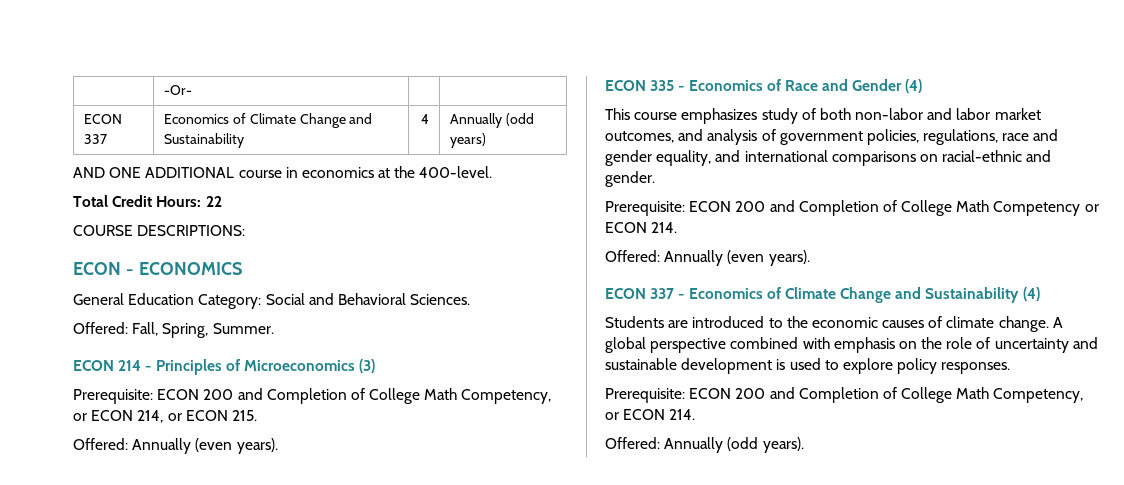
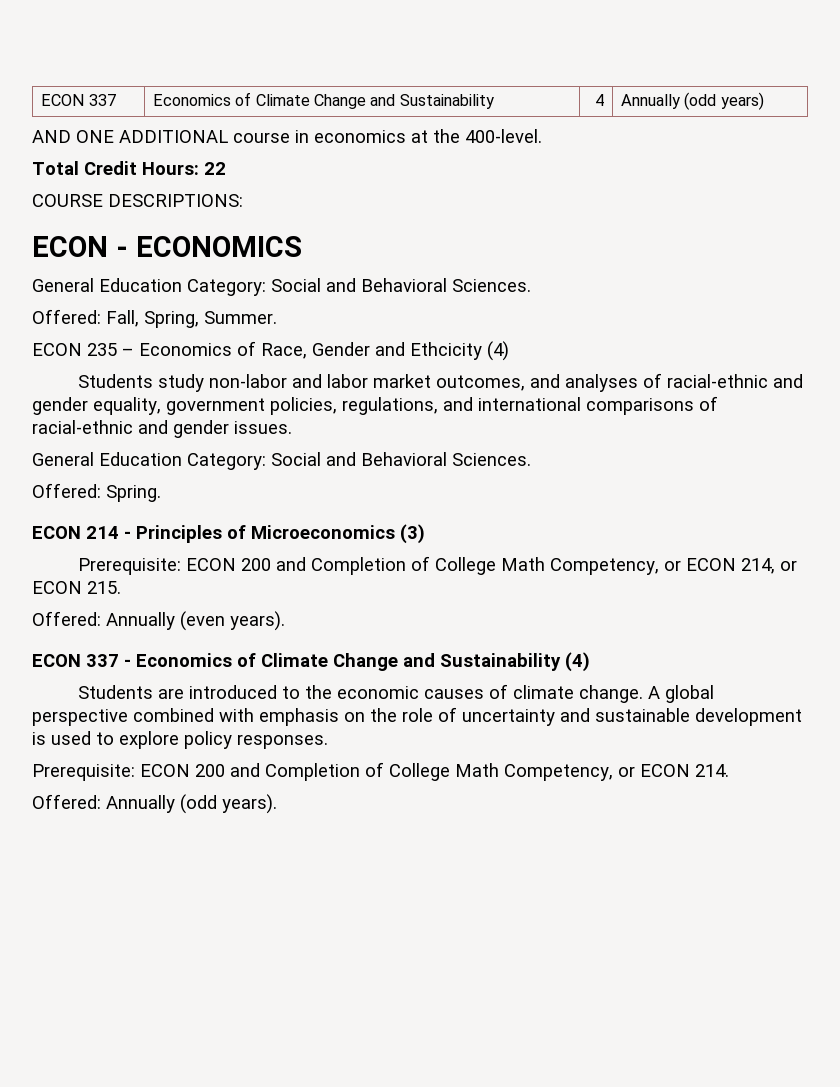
- | -Or- | |
+ ECON 235 – Economics of Race, Gender and Ethcicity (4)
+ Students study non-labor and labor market outcomes, and analyses of racial-ethnic and gender equality, government policies, regulations, and international comparisons of racial-ethnic and gender issues.
+ General Education Category: Social and Behavioral Sciences.
+ Offered: Spring.
- ECON 335 - Economics of Race and Gender (4)
- This course emphasizes study of both non-labor and labor market outcomes, and analysis of government policies, regulations, race and gender equality, and international comparisons on racial-ethnic and gender.
- Prerequisite: ECON 200 and Completion of College Math Competency or ECON 214.
- Offered: Annually (even years).

